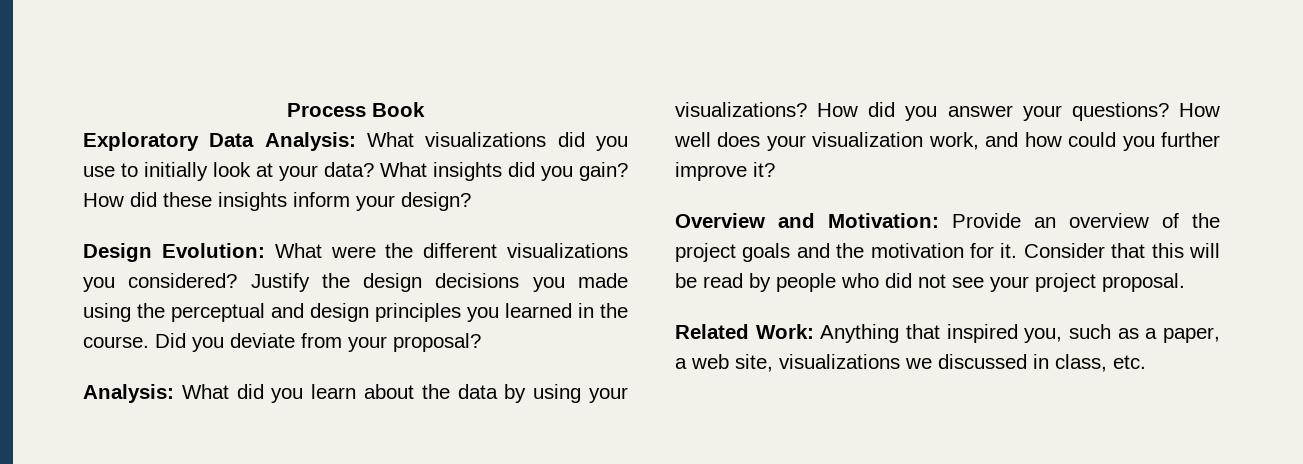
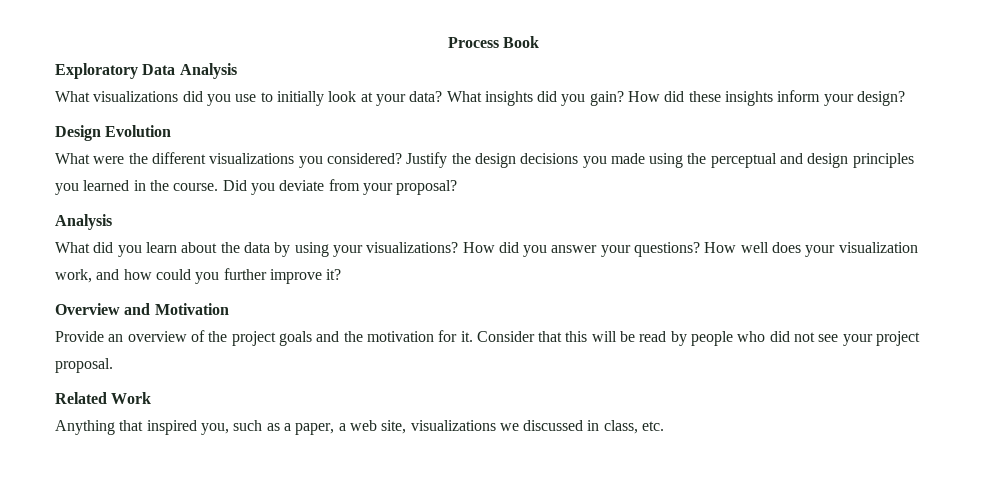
- Exploratory Data Analysis: What visualizations did you use to initially look at your data?
+ Exploratory Data Analysis
+ What visualizations did you use to initially look at your data?
- Design Evolution: What were the different visualizations you considered?
+ Design Evolution
+ What were the different visualizations you considered?
  Did you deviate from your proposal?
- Analysis: What did you learn about the data by using your visualizations?
+ Analysis
+ What did you learn about the data by using your visualizations?
- Overview and Motivation: Provide an overview of the project goals and the motivation for it.
+ Overview and Motivation
+ Provide an overview of the project goals and the motivation for it.
- Related Work: Anything that inspired you, such as a paper, a web site, visualizations we discussed in class, etc.
+ Related Work
+ Anything that inspired you, such as a paper, a web site, visualizations we discussed in class, etc.

